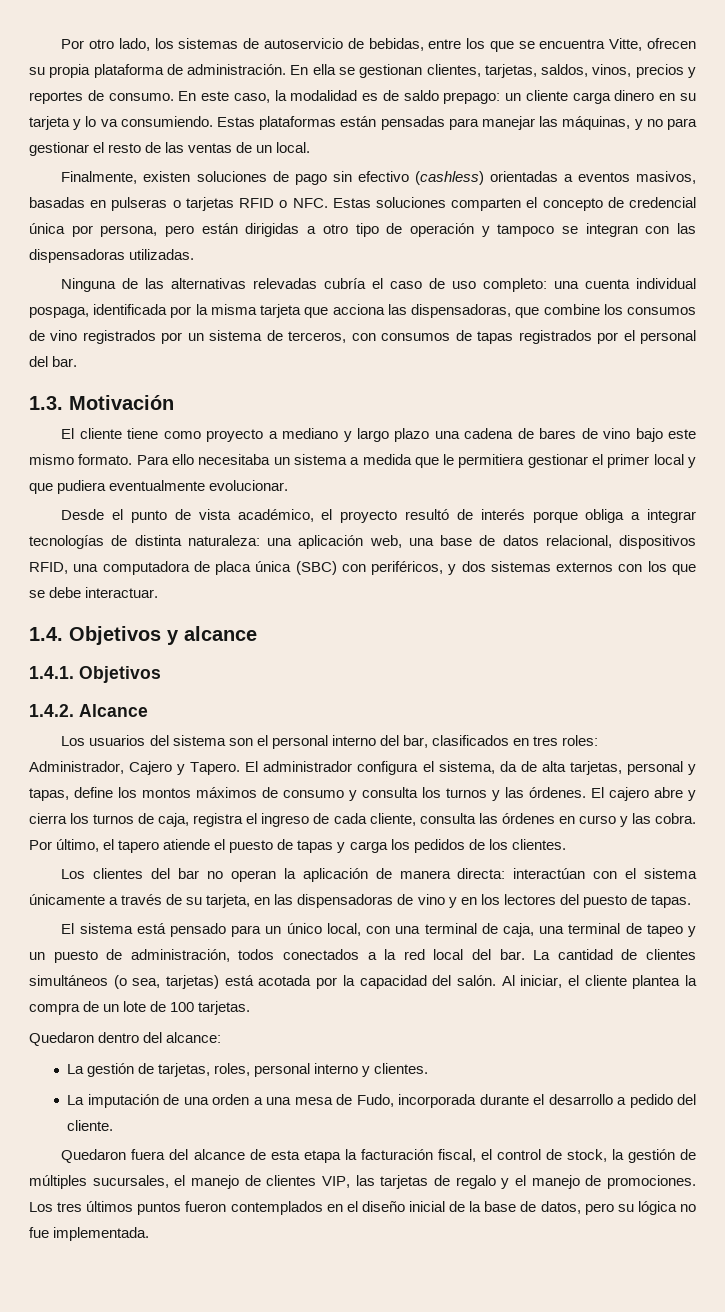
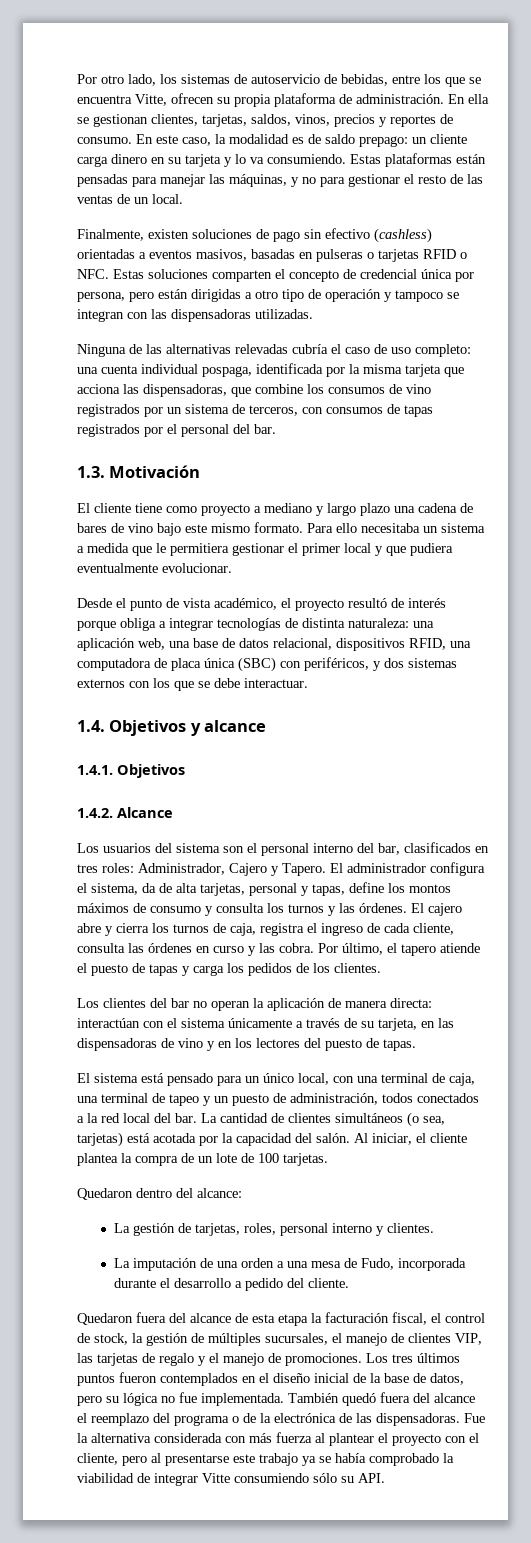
+ También quedó fuera del alcance el reemplazo del programa o de la electrónica de las dispensadoras. Fue la alternativa considerada con más fuerza al plantear el proyecto con el cliente, pero al presentarse este trabajo ya se había comprobado la viabilidad de integrar Vitte consumiendo sólo su API.

